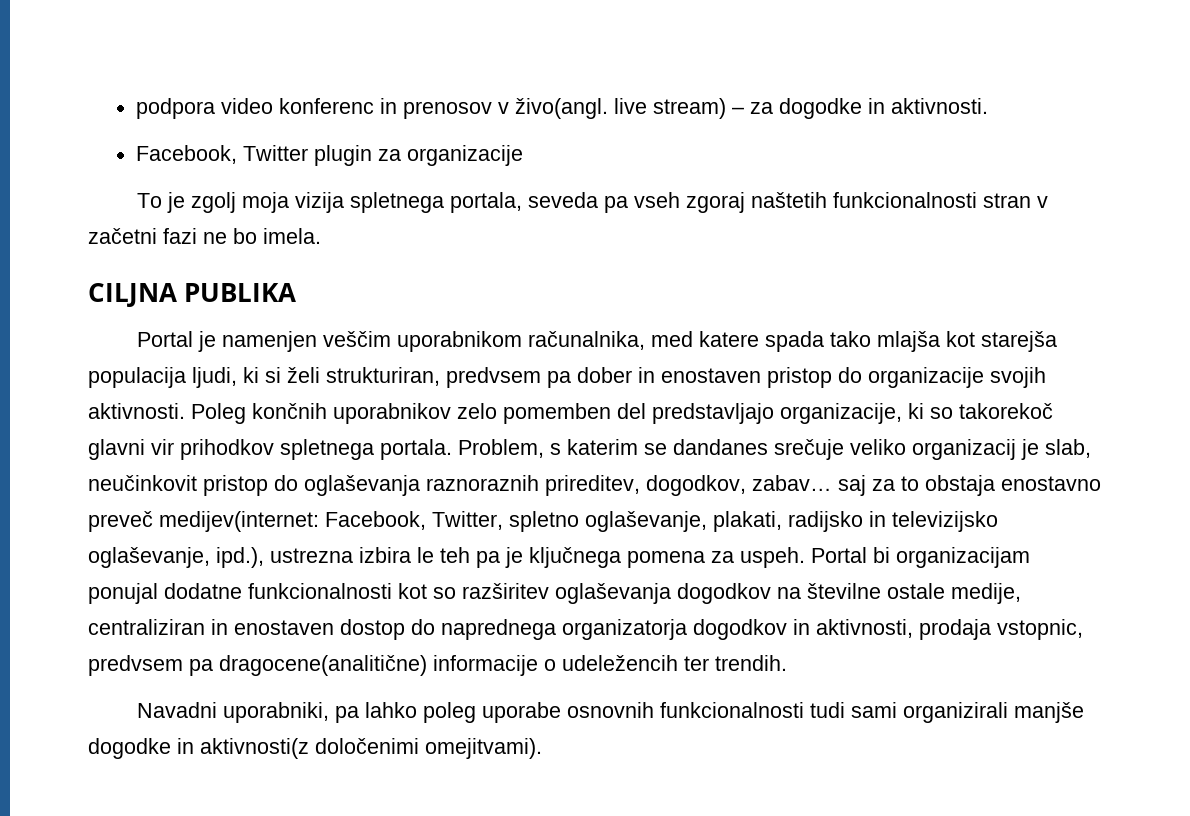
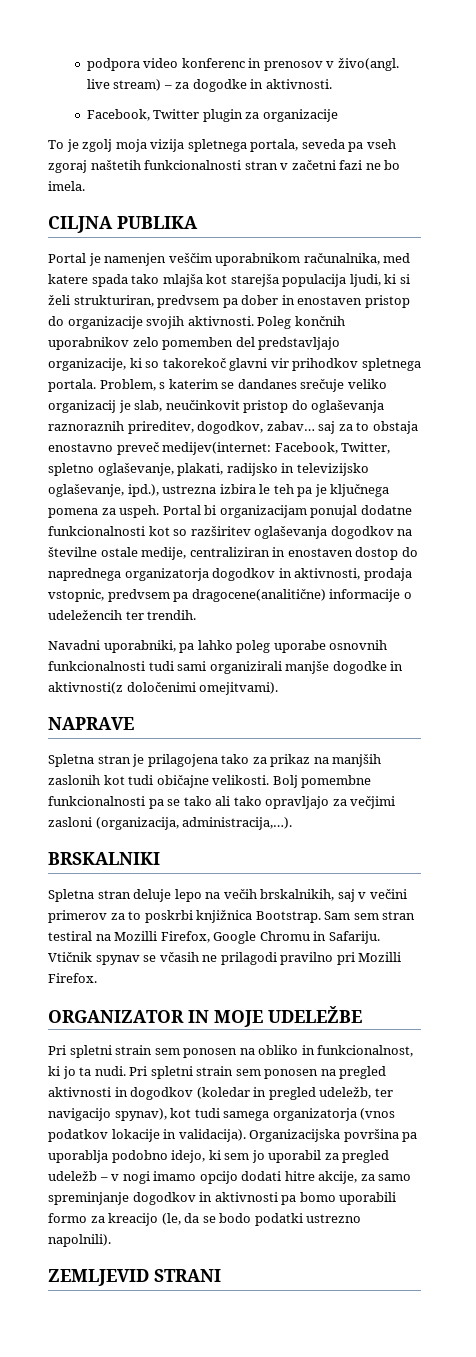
+ NAPRAVE
+ Spletna stran je prilagojena tako za prikaz na manjših zaslonih kot tudi običajne velikosti. Bolj pomembne funkcionalnosti pa se tako ali tako opravljajo za večjimi zasloni (organizacija, administracija,…).
+ BRSKALNIKI
+ Spletna stran deluje lepo na večih brskalnikih, saj v večini primerov za to poskrbi knjižnica Bootstrap. Sam sem stran testiral na Mozilli Firefox, Google Chromu in Safariju. Vtičnik spynav se včasih ne prilagodi pravilno pri Mozilli Firefox.
+ ORGANIZATOR IN MOJE UDELEŽBE
+ Pri spletni strain sem ponosen na obliko in funkcionalnost, ki jo ta nudi. Pri spletni strain sem ponosen na pregled aktivnosti in dogodkov (koledar in pregled udeležb, ter navigacijo spynav), kot tudi samega organizatorja (vnos podatkov lokacije in validacija). Organizacijska površina pa uporablja podobno idejo, ki sem jo uporabil za pregled udeležb – v nogi imamo opcijo dodati hitre akcije, za samo spreminjanje dogodkov in aktivnosti pa bomo uporabili formo za kreacijo (le, da se bodo podatki ustrezno napolnili).
+ ZEMLJEVID STRANI

